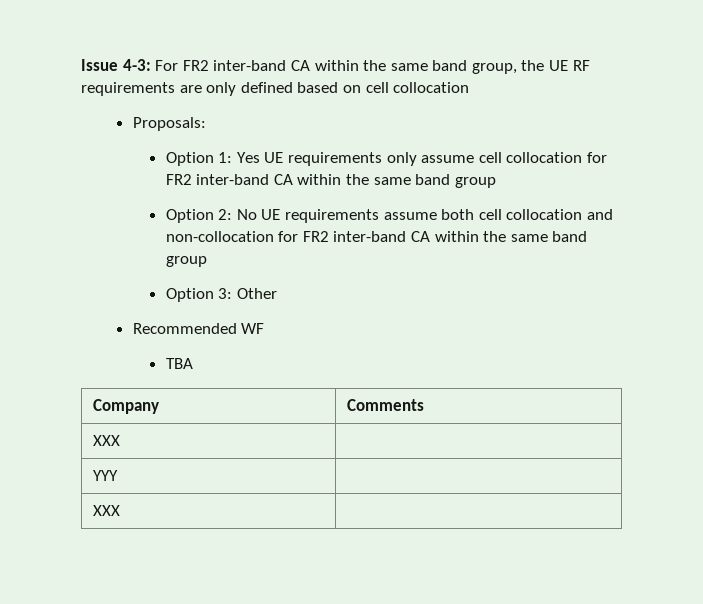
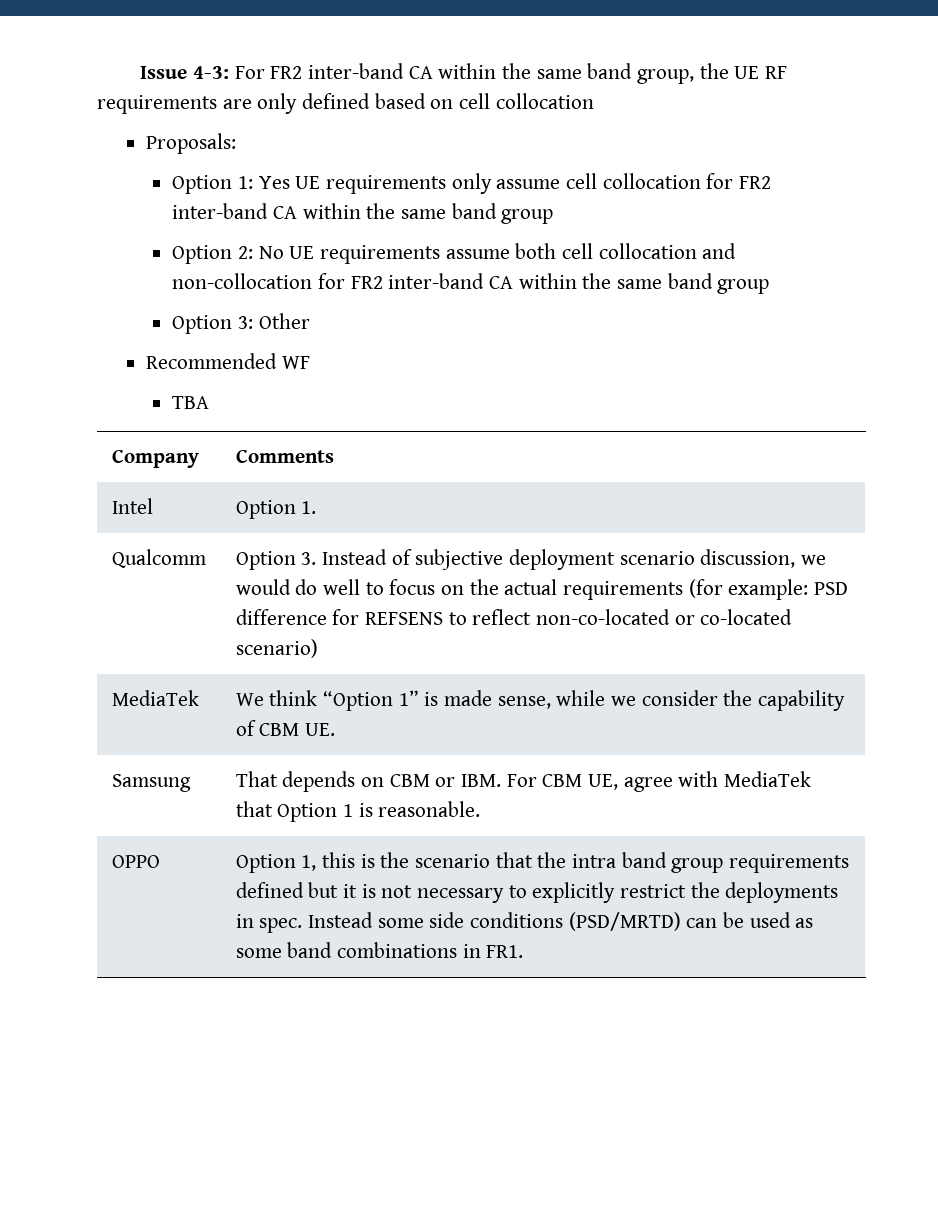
  Company | Comments
- XXX |
- YYY |
- XXX |
+ Intel | Option 1.
+ Qualcomm | Option 3. Instead of subjective deployment scenario discussion, we would do well to focus on the actual requirements (for example: PSD difference for REFSENS to reflect non-co-located or co-located scenario)
+ MediaTek | We think “Option 1” is made sense, while we consider the capability of CBM UE.
+ Samsung | That depends on CBM or IBM. For CBM UE, agree with MediaTek that Option 1 is reasonable.
+ OPPO | Option 1, this is the scenario that the intra band group requirements defined but it is not necessary to explicitly restrict the deployments in spec. Instead some side conditions (PSD/MRTD) can be used as some band combinations in FR1.

